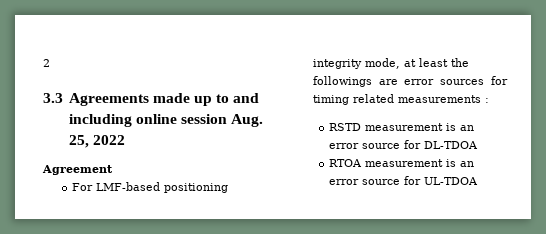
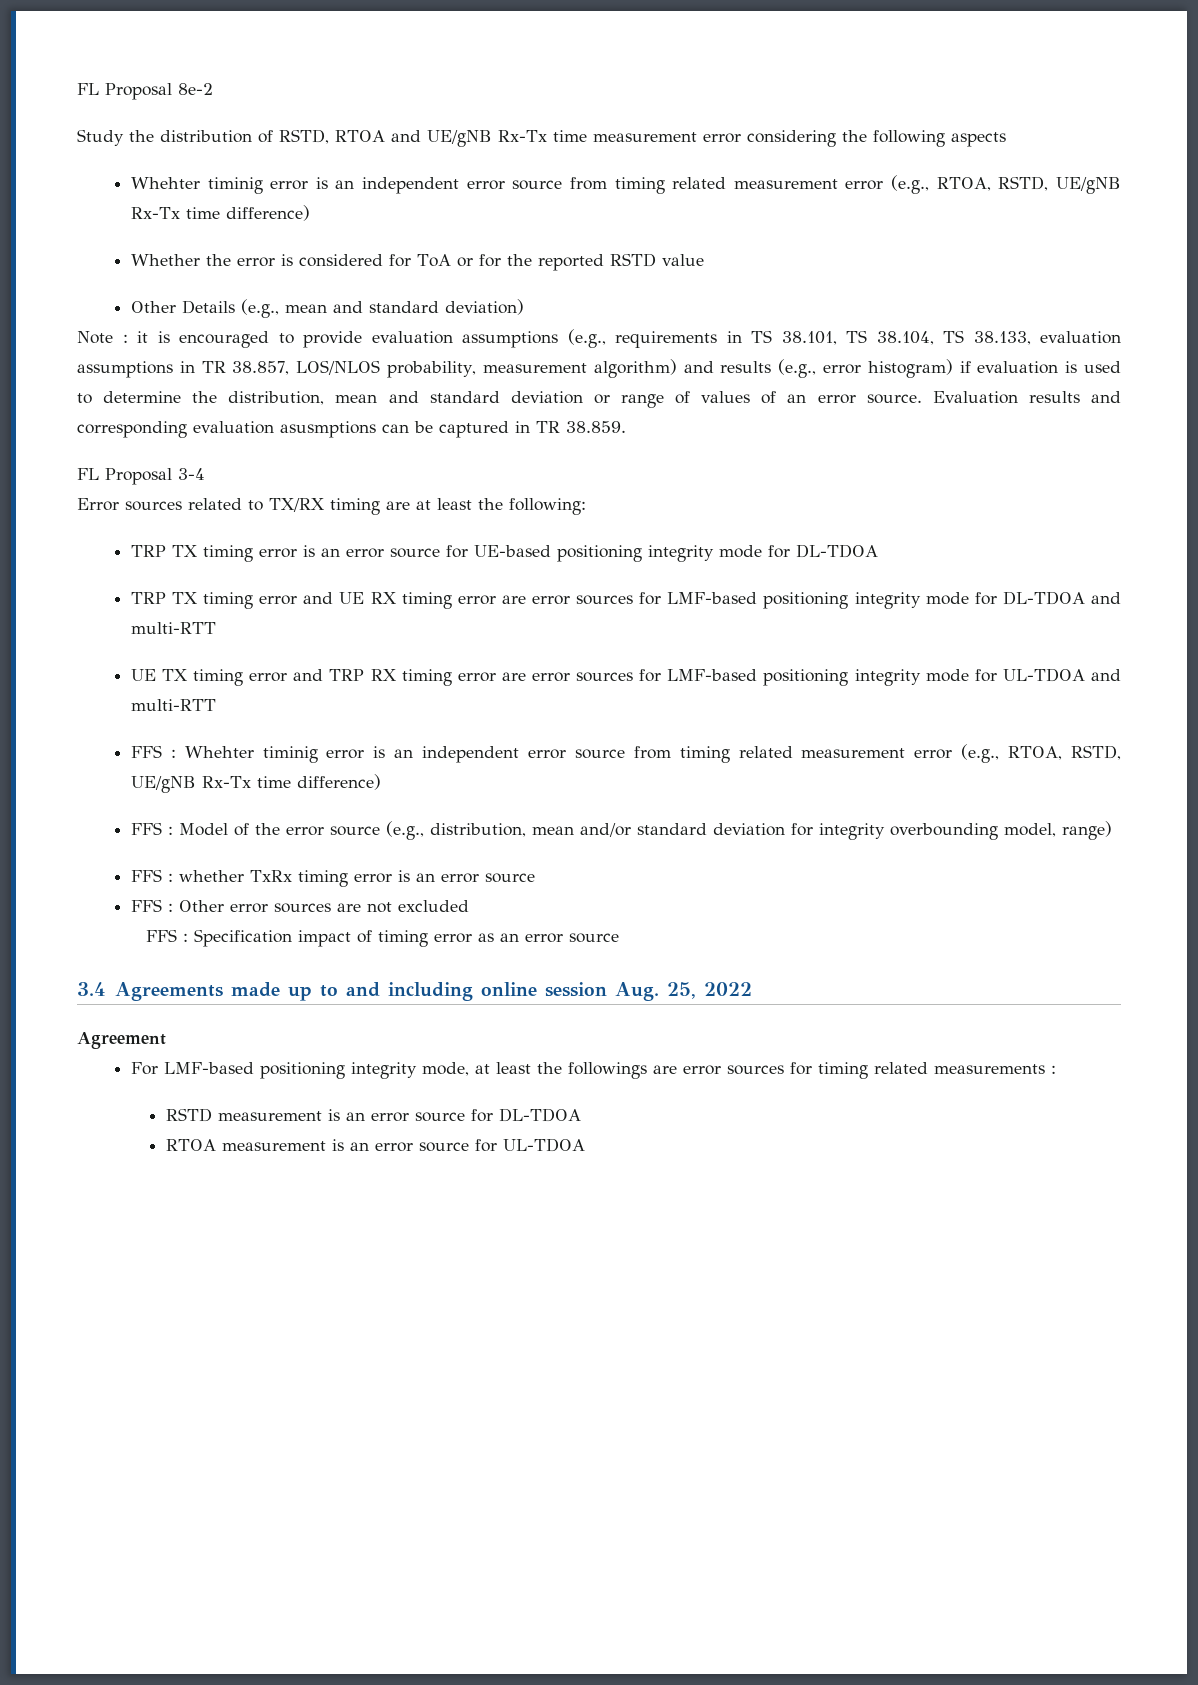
- 2
- 3.3 Agreements made up to and including online session Aug. 25, 2022
+ FL Proposal 8e-2
+ Study the distribution of RSTD, RTOA and UE/gNB Rx-Tx time measurement error considering the following aspects
+ Whehter timinig error is an independent error source from timing related measurement error (e.g., RTOA, RSTD, UE/gNB Rx-Tx time difference)
+ Whether the error is considered for ToA or for the reported RSTD value
+ Other Details (e.g., mean and standard deviation)
+ Note : it is encouraged to provide evaluation assumptions (e.g., requirements in TS 38.101, TS 38.104, TS 38.133, evaluation assumptions in TR 38.857, LOS/NLOS probability, measurement algorithm) and results (e.g., error histogram) if evaluation is used to determine the distribution, mean and standard deviation or range of values of an error source. Evaluation results and corresponding evaluation asusmptions can be captured in TR 38.859.
+ FL Proposal 3-4
+ Error sources related to TX/RX timing are at least the following:
+ TRP TX timing error is an error source for UE-based positioning integrity mode for DL-TDOA
+ TRP TX timing error and UE RX timing error are error sources for LMF-based positioning integrity mode for DL-TDOA and multi-RTT
+ UE TX timing error and TRP RX timing error are error sources for LMF-based positioning integrity mode for UL-TDOA and multi-RTT
+ FFS : Whehter timinig error is an independent error source from timing related measurement error (e.g., RTOA, RSTD, UE/gNB Rx-Tx time difference)
+ FFS : Model of the error source (e.g., distribution, mean and/or standard deviation for integrity overbounding model, range)
+ FFS : whether TxRx timing error is an error source
+ FFS : Other error sources are not excluded
+ FFS : Specification impact of timing error as an error source
+ 3.4 Agreements made up to and including online session Aug. 25, 2022

